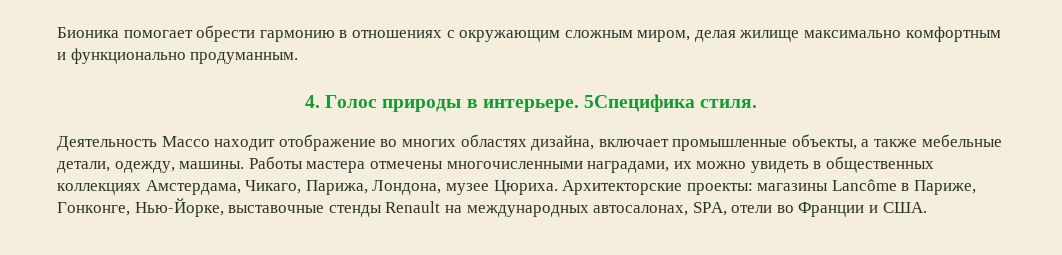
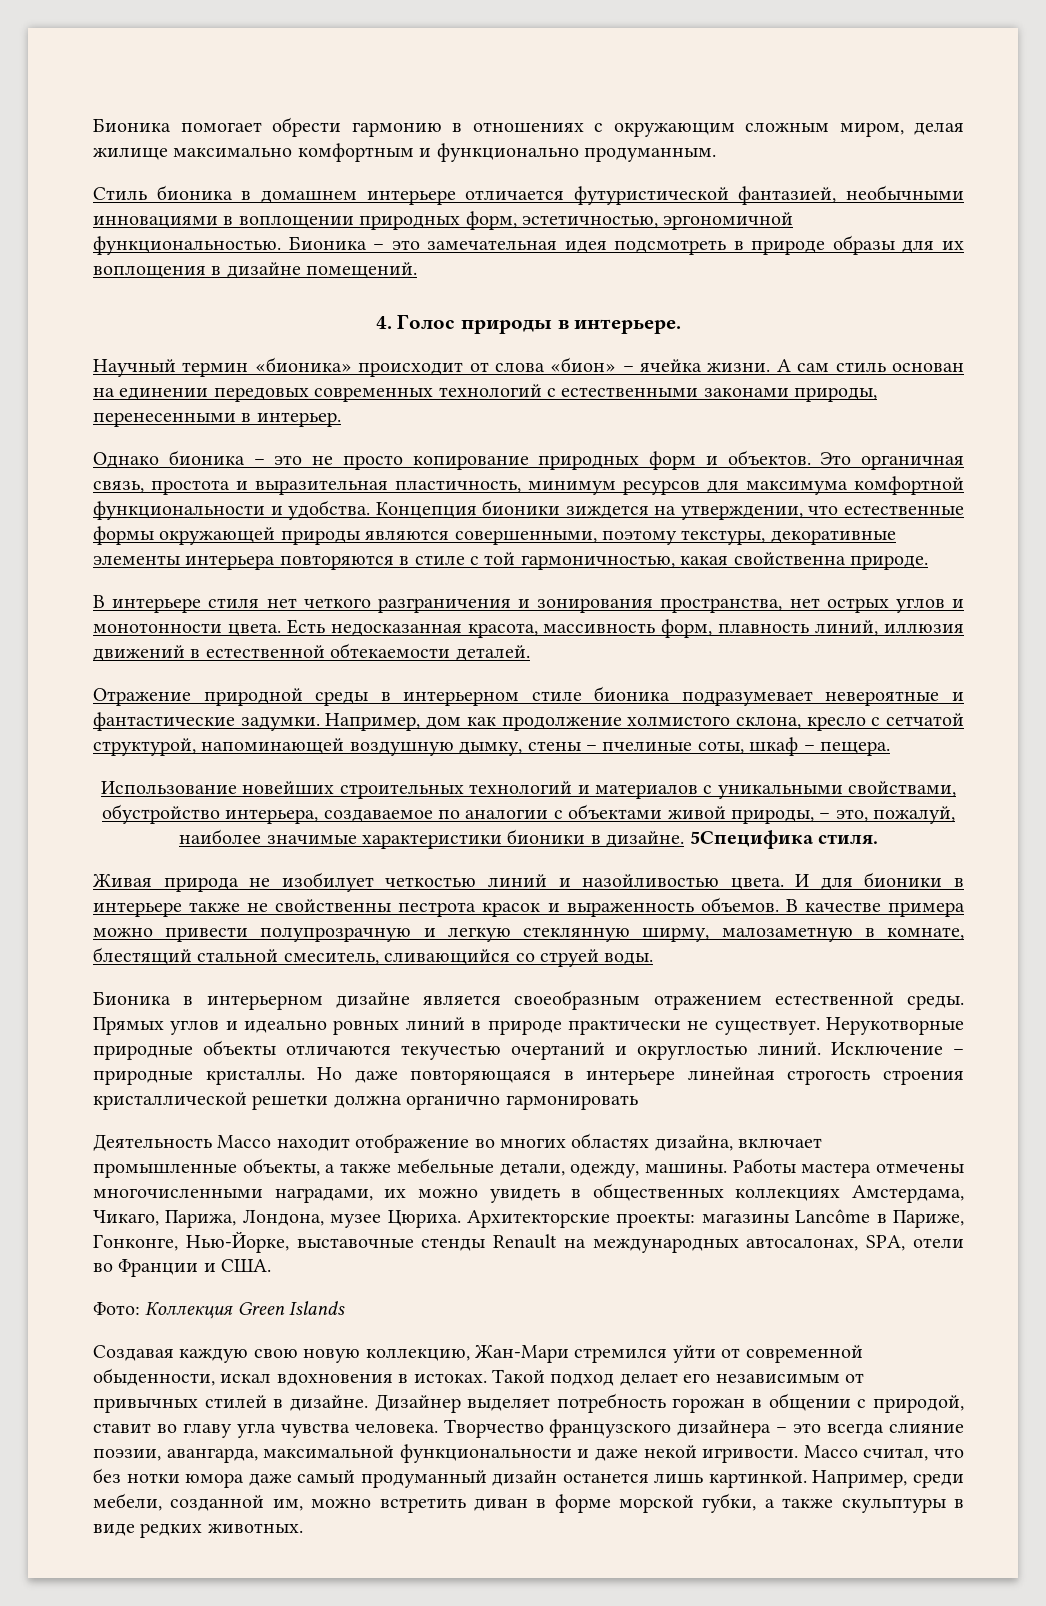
+ Стиль бионика в домашнем интерьере отличается футуристической фантазией, необычными инновациями в воплощении природных форм, эстетичностью, эргономичной функциональностью. Бионика – это замечательная идея подсмотреть в природе образы для их воплощения в дизайне помещений.
- 4. Голос природы в интерьере. 5Специфика стиля.
+ 4. Голос природы в интерьере.
+ Научный термин «бионика» происходит от слова «бион» – ячейка жизни. А сам стиль основан на единении передовых современных технологий с естественными законами природы, перенесенными в интерьер.
+ Однако бионика – это не просто копирование природных форм и объектов. Это органичная связь, простота и выразительная пластичность, минимум ресурсов для максимума комфортной функциональности и удобства. Концепция бионики зиждется на утверждении, что естественные формы окружающей природы являются совершенными, поэтому текстуры, декоративные элементы интерьера повторяются в стиле с той гармоничностью, какая свойственна природе.
+ В интерьере стиля нет четкого разграничения и зонирования пространства, нет острых углов и монотонности цвета. Есть недосказанная красота, массивность форм, плавность линий, иллюзия движений в естественной обтекаемости деталей.
+ Отражение природной среды в интерьерном стиле бионика подразумевает невероятные и фантастические задумки. Например, дом как продолжение холмистого склона, кресло с сетчатой структурой, напоминающей воздушную дымку, стены – пчелиные соты, шкаф – пещера.
+ Использование новейших строительных технологий и материалов с уникальными свойствами, обустройство интерьера, создаваемое по аналогии с объектами живой природы, – это, пожалуй, наиболее значимые характеристики бионики в дизайне. 5Специфика стиля.
+ Живая природа не изобилует четкостью линий и назойливостью цвета. И для бионики в интерьере также не свойственны пестрота красок и выраженность объемов. В качестве примера можно привести полупрозрачную и легкую стеклянную ширму, малозаметную в комнате, блестящий стальной смеситель, сливающийся со струей воды.
+ Бионика в интерьерном дизайне является своеобразным отражением естественной среды. Прямых углов и идеально ровных линий в природе практически не существует. Нерукотворные природные объекты отличаются текучестью очертаний и округлостью линий. Исключение – природные кристаллы. Но даже повторяющаяся в интерьере линейная строгость строения кристаллической решетки должна органично гармонировать
+ Фото: Коллекция Green Islands
+ Создавая каждую свою новую коллекцию, Жан-Мари стремился уйти от современной обыденности, искал вдохновения в истоках. Такой подход делает его независимым от привычных стилей в дизайне. Дизайнер выделяет потребность горожан в общении с природой, ставит во главу угла чувства человека. Творчество французского дизайнера – это всегда слияние поэзии, авангарда, максимальной функциональности и даже некой игривости. Массо считал, что без нотки юмора даже самый продуманный дизайн останется лишь картинкой. Например, среди мебели, созданной им, можно встретить диван в форме морской губки, а также скульптуры в виде редких животных.

